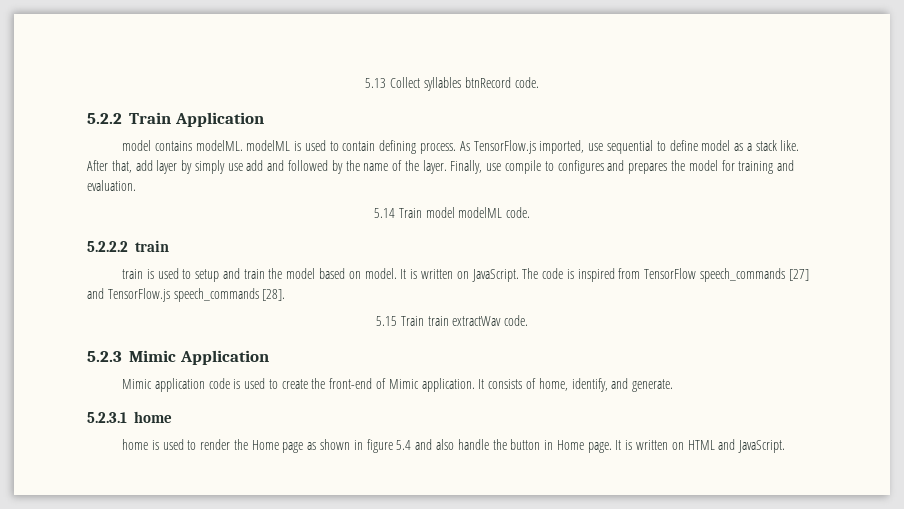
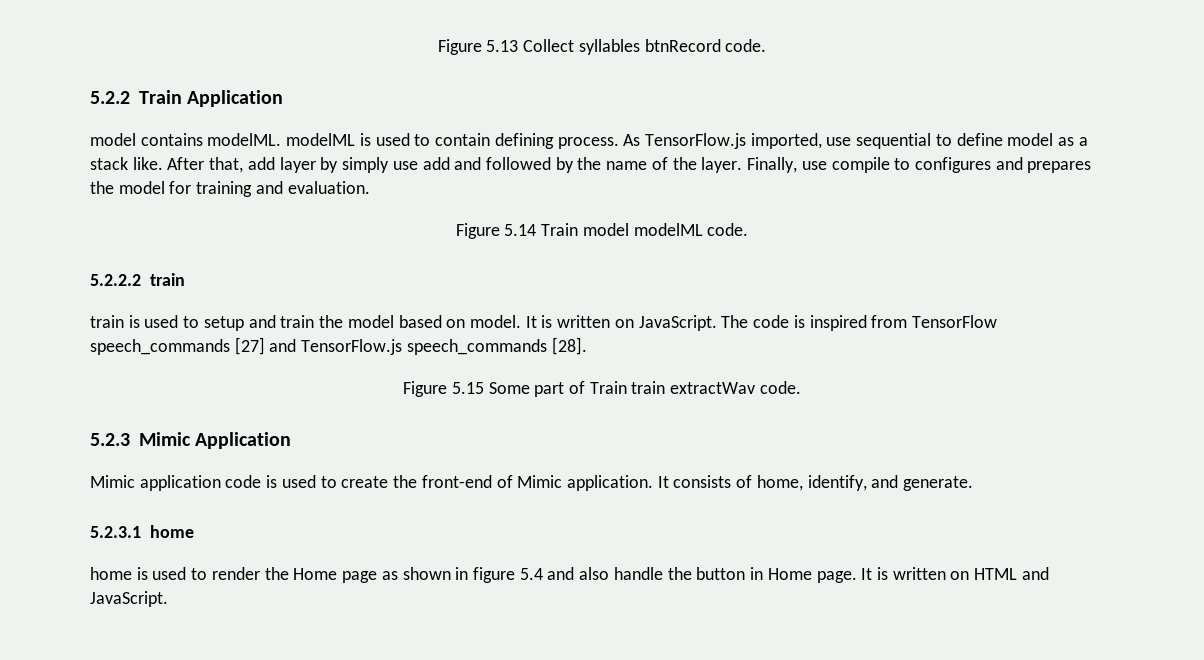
- 5.13 Collect syllables btnRecord code.
+ Figure 5.13 Collect syllables btnRecord code.
- 5.14 Train model modelML code.
+ Figure 5.14 Train model modelML code.
- 5.15 Train train extractWav code.
+ Figure 5.15 Some part of Train train extractWav code.

